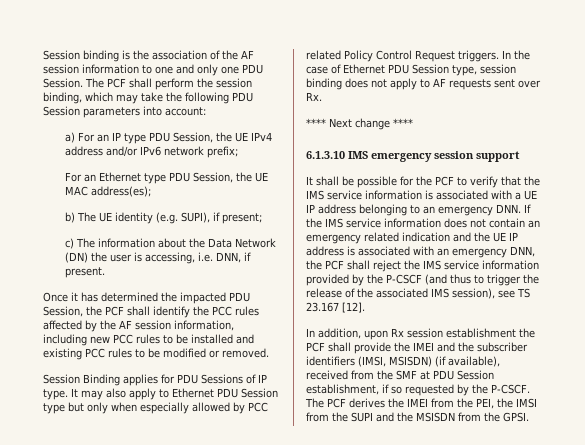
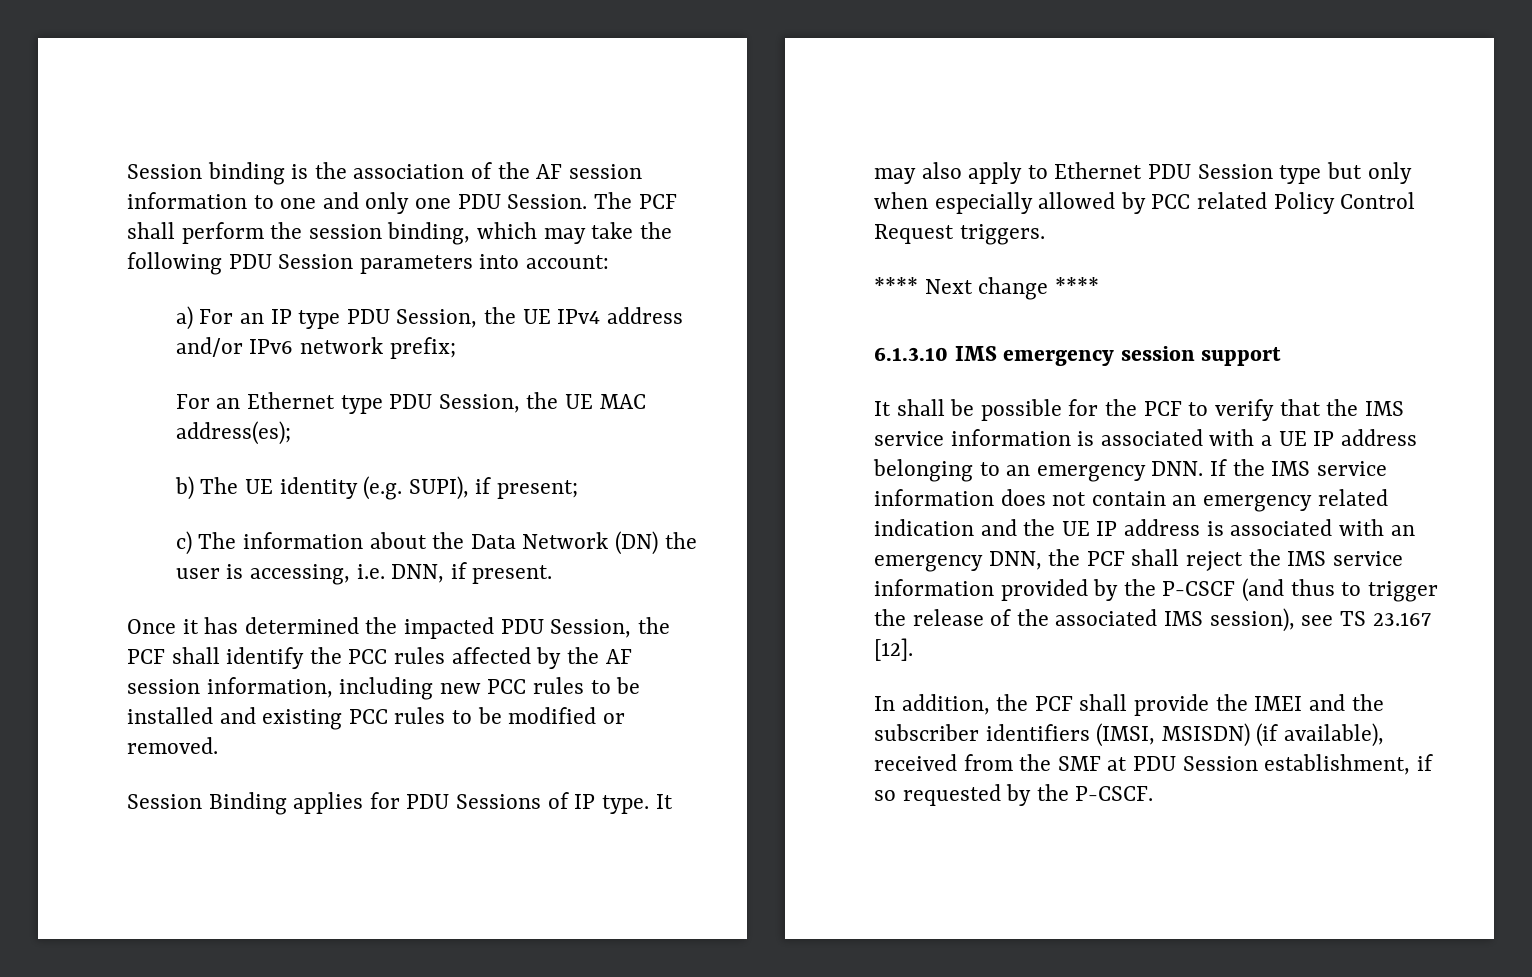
- In the case of Ethernet PDU Session type, session binding does not apply to AF requests sent over Rx.
- In addition, upon Rx session establishment the PCF shall provide the IMEI and the subscriber identifiers (IMSI, MSISDN) (if available), received from the SMF at PDU Session establishment, if so requested by the P-CSCF. The PCF derives the IMEI from the PEI, the IMSI from the SUPI and the MSISDN from the GPSI.
+ In addition, the PCF shall provide the IMEI and the subscriber identifiers (IMSI, MSISDN) (if available), received from the SMF at PDU Session establishment, if so requested by the P-CSCF.

